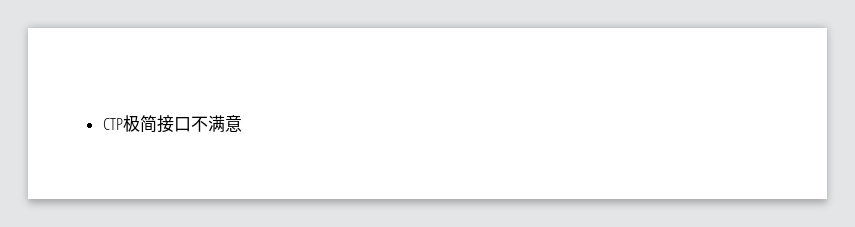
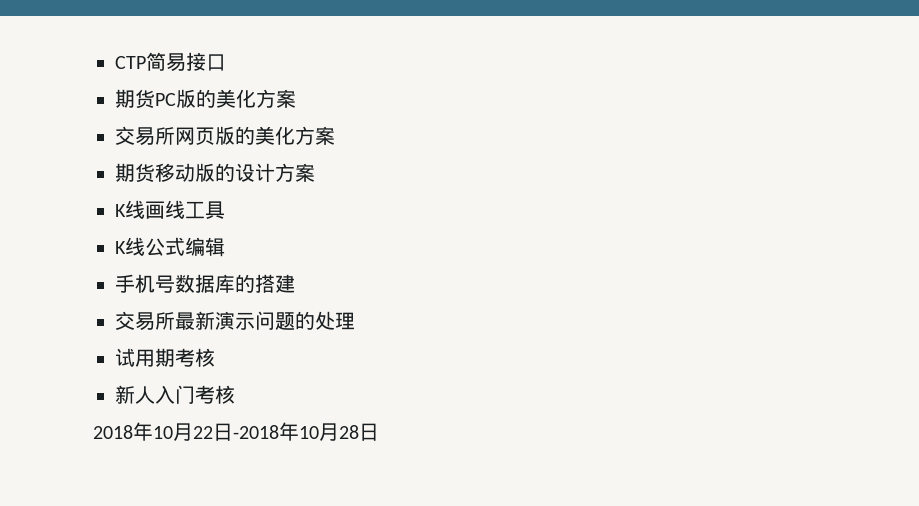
- CTP极简接口不满意
+ CTP简易接口
+ 期货PC版的美化方案
+ 交易所网页版的美化方案
+ 期货移动版的设计方案
+ K线画线工具
+ K线公式编辑
+ 手机号数据库的搭建
+ 交易所最新演示问题的处理
+ 试用期考核
+ 新人入门考核
+ 2018年10月22日-2018年10月28日

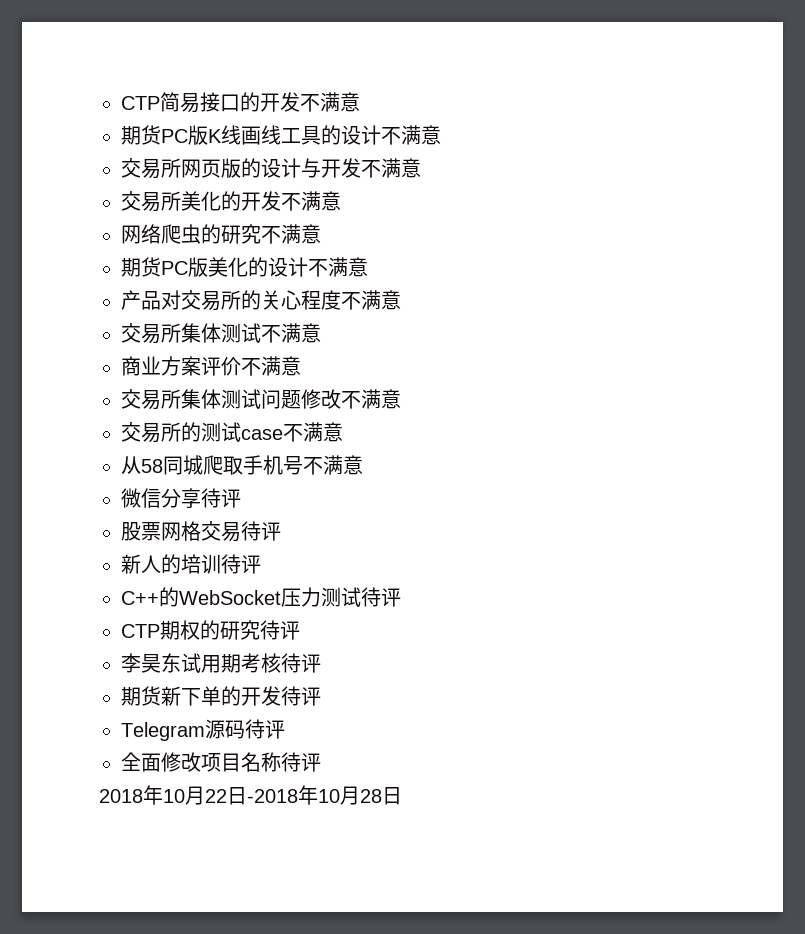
- CTP简易接口
- 期货PC版的美化方案
- 交易所网页版的美化方案
- 期货移动版的设计方案
- K线画线工具
- K线公式编辑
- 手机号数据库的搭建
- 交易所最新演示问题的处理
- 试用期考核
- 新人入门考核
+ CTP简易接口的开发不满意
+ 期货PC版K线画线工具的设计不满意
+ 交易所网页版的设计与开发不满意
+ 交易所美化的开发不满意
+ 网络爬虫的研究不满意
+ 期货PC版美化的设计不满意
+ 产品对交易所的关心程度不满意
+ 交易所集体测试不满意
+ 商业方案评价不满意
+ 交易所集体测试问题修改不满意
+ 交易所的测试case不满意
+ 从58同城爬取手机号不满意
+ 微信分享待评
+ 股票网格交易待评
+ 新人的培训待评
+ C++的WebSocket压力测试待评
+ CTP期权的研究待评
+ 李昊东试用期考核待评
+ 期货新下单的开发待评
+ Telegram源码待评
+ 全面修改项目名称待评

